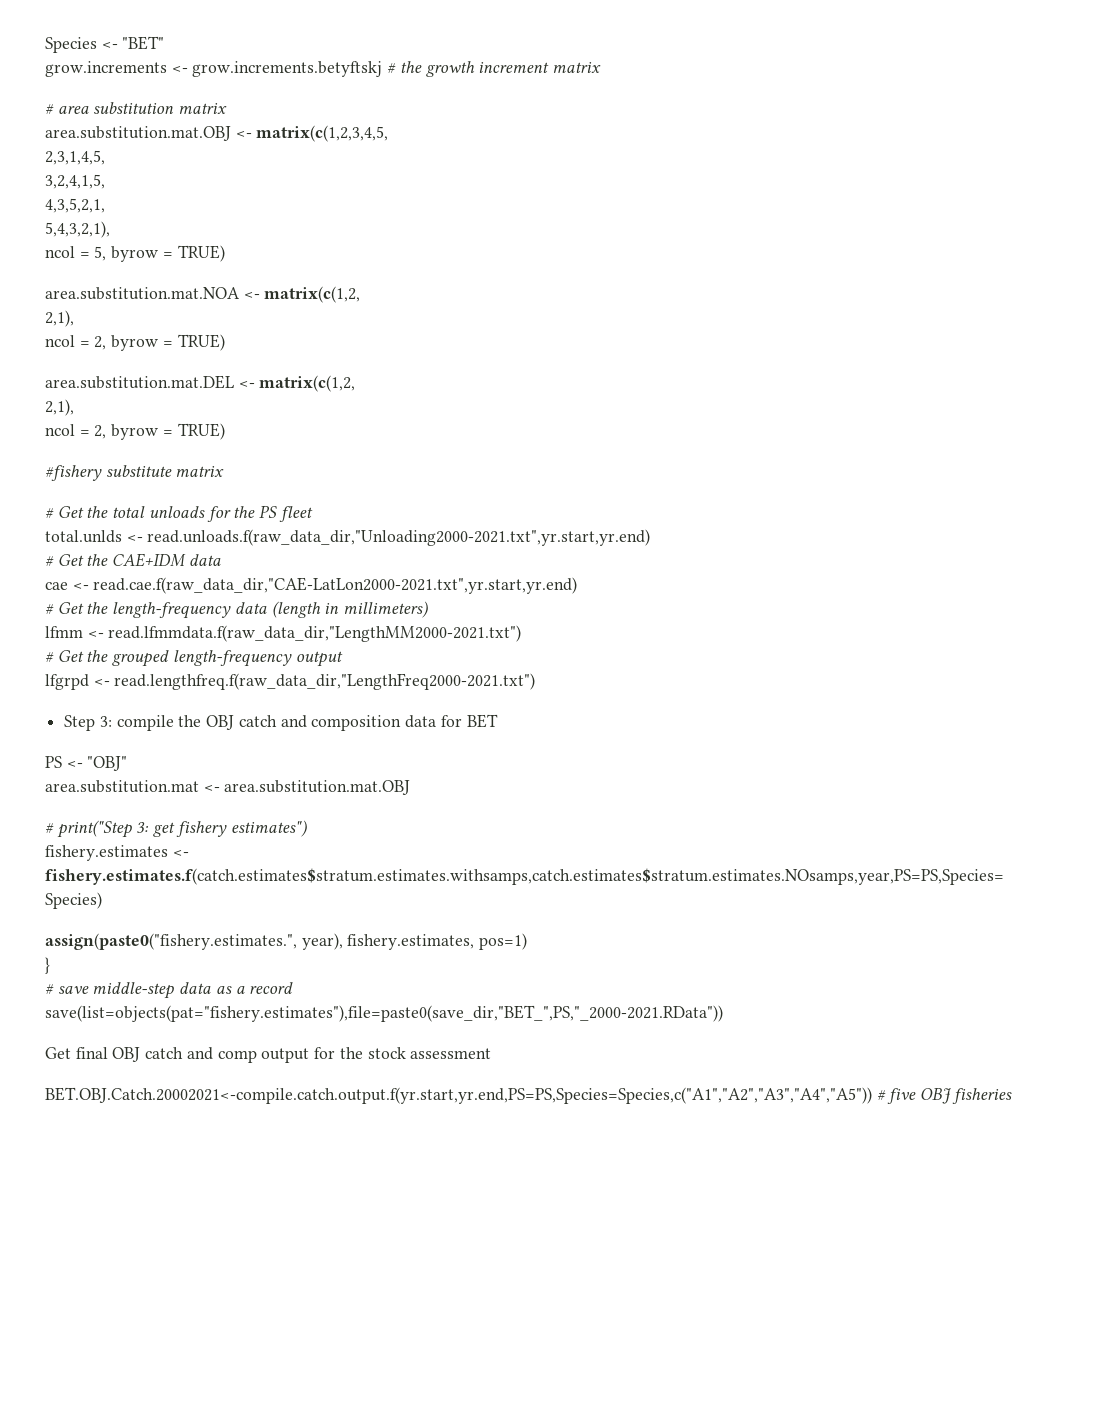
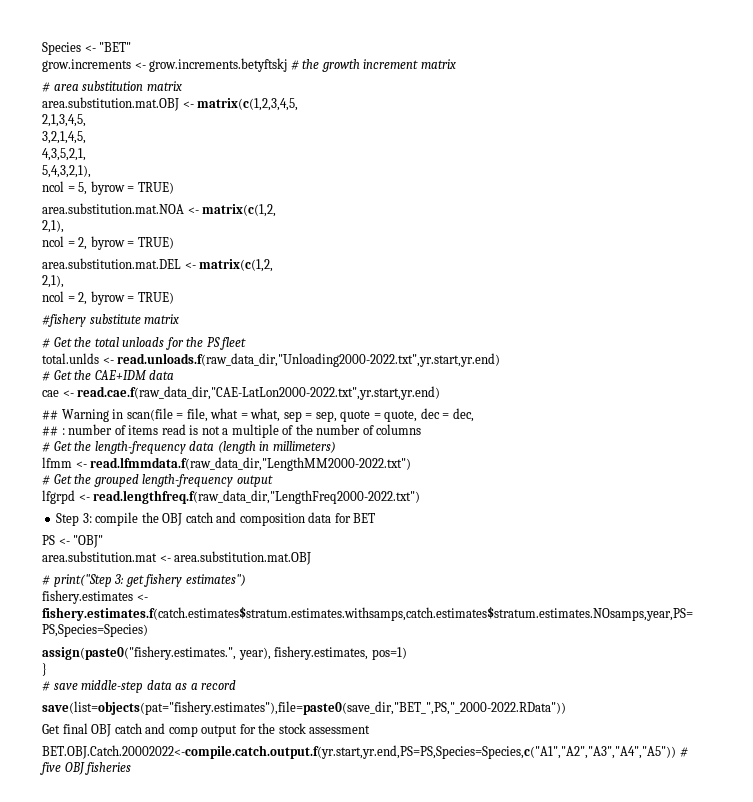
- 2,3,1,4,5,
- 3,2,4,1,5,
+ 2,1,3,4,5,
+ 3,2,1,4,5,
- total.unlds <- read.unloads.f(raw_data_dir,"Unloading2000-2021.txt",yr.start,yr.end)
+ total.unlds <- read.unloads.f(raw_data_dir,"Unloading2000-2022.txt",yr.start,yr.end)
- cae <- read.cae.f(raw_data_dir,"CAE-LatLon2000-2021.txt",yr.start,yr.end)
+ cae <- read.cae.f(raw_data_dir,"CAE-LatLon2000-2022.txt",yr.start,yr.end)
+ ## Warning in scan(file = file, what = what, sep = sep, quote = quote, dec = dec,
+ ## : number of items read is not a multiple of the number of columns
- lfmm <- read.lfmmdata.f(raw_data_dir,"LengthMM2000-2021.txt")
+ lfmm <- read.lfmmdata.f(raw_data_dir,"LengthMM2000-2022.txt")
- lfgrpd <- read.lengthfreq.f(raw_data_dir,"LengthFreq2000-2021.txt")
+ lfgrpd <- read.lengthfreq.f(raw_data_dir,"LengthFreq2000-2022.txt")
- save(list=objects(pat="fishery.estimates"),file=paste0(save_dir,"BET_",PS,"_2000-2021.RData"))
+ save(list=objects(pat="fishery.estimates"),file=paste0(save_dir,"BET_",PS,"_2000-2022.RData"))
- BET.OBJ.Catch.20002021<-compile.catch.output.f(yr.start,yr.end,PS=PS,Species=Species,c("A1","A2","A3","A4","A5")) # five OBJ fisheries
+ BET.OBJ.Catch.20002022<-compile.catch.output.f(yr.start,yr.end,PS=PS,Species=Species,c("A1","A2","A3","A4","A5")) # five OBJ fisheries

